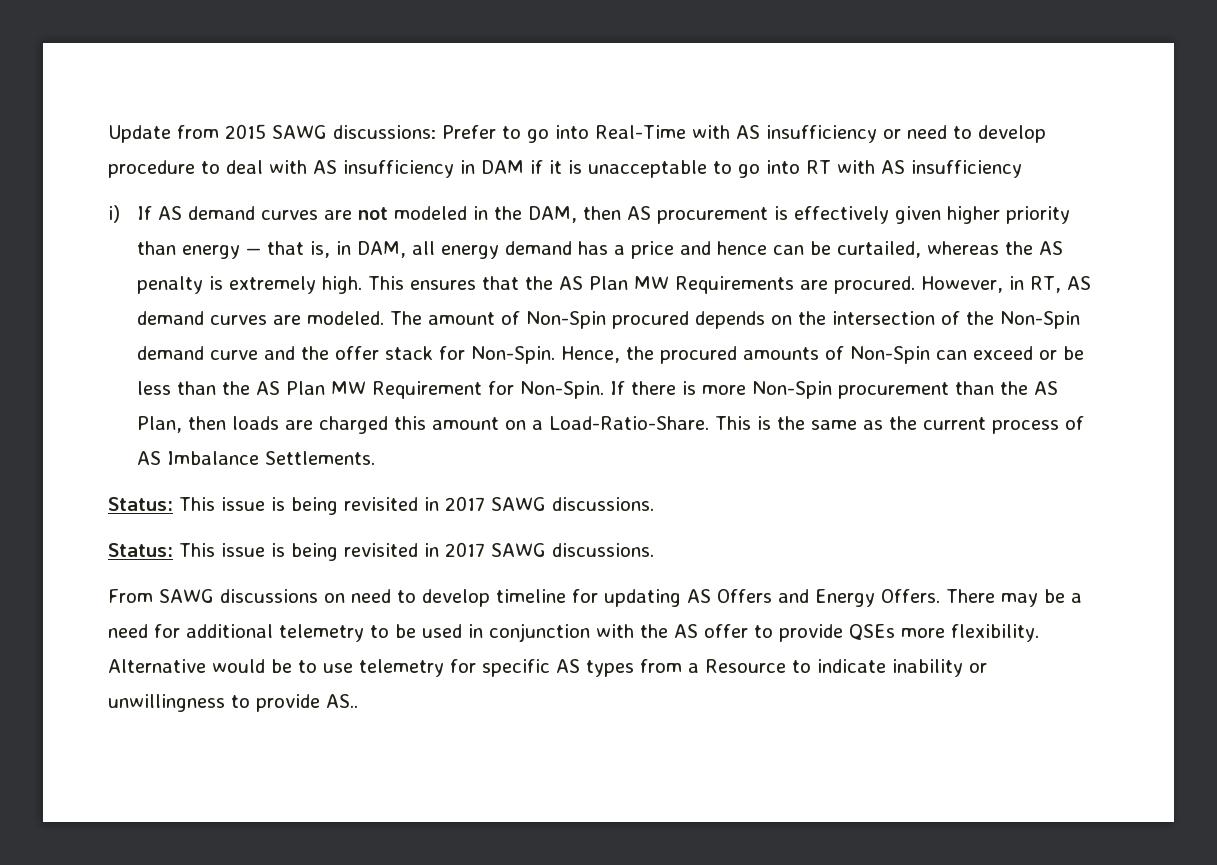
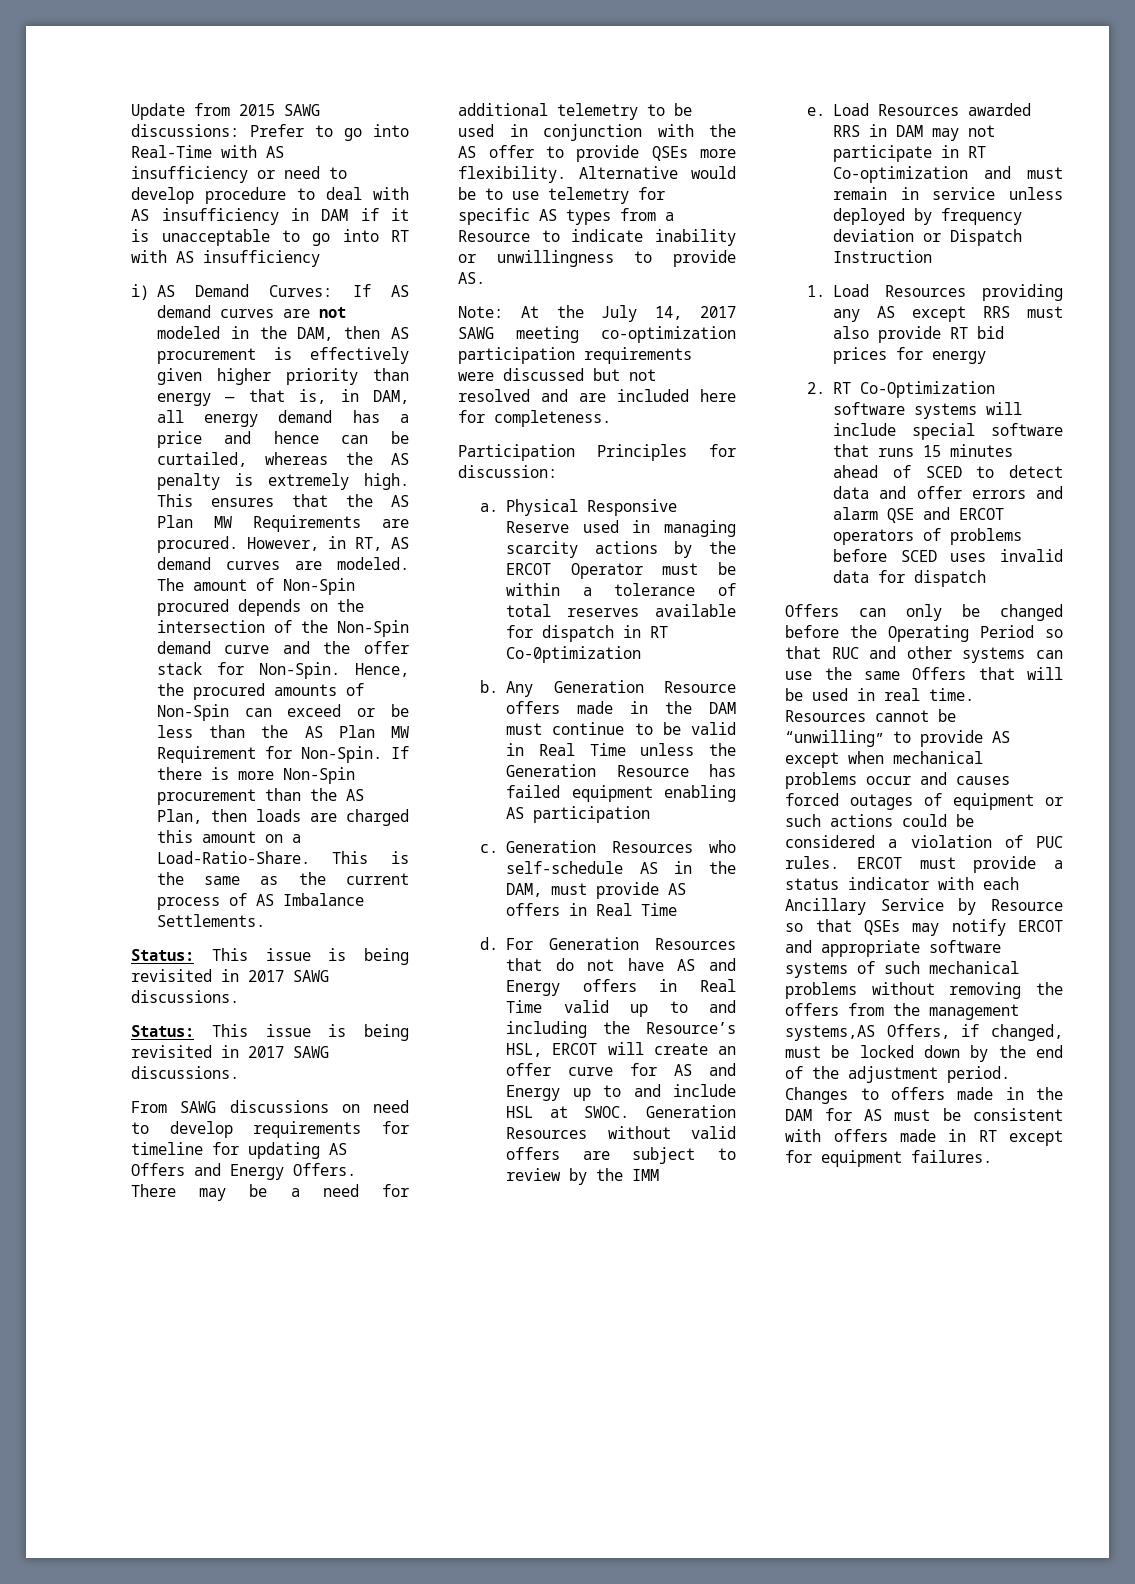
- i) If AS demand curves are not modeled in the DAM, then AS procurement is effectively given higher priority than energy — that is, in DAM, all energy demand has a price and hence can be curtailed, whereas the AS penalty is extremely high.
+ i) AS Demand Curves: If AS demand curves are not modeled in the DAM, then AS procurement is effectively given higher priority than energy — that is, in DAM, all energy demand has a price and hence can be curtailed, whereas the AS penalty is extremely high.
- From SAWG discussions on need to develop timeline for updating AS Offers and Energy Offers.
+ From SAWG discussions on need to develop requirements for timeline for updating AS Offers and Energy Offers.
- Alternative would be to use telemetry for specific AS types from a Resource to indicate inability or unwillingness to provide AS..
+ Alternative would be to use telemetry for specific AS types from a Resource to indicate inability or unwillingness to provide AS.
+ Note: At the July 14, 2017 SAWG meeting co-optimization participation requirements were discussed but not resolved and are included here for completeness.
+ Participation Principles for discussion:
+ a. Physical Responsive Reserve used in managing scarcity actions by the ERCOT Operator must be within a tolerance of total reserves available for dispatch in RT Co-0ptimization
+ b. Any Generation Resource offers made in the DAM must continue to be valid in Real Time unless the Generation Resource has failed equipment enabling AS participation
+ c. Generation Resources who self-schedule AS in the DAM, must provide AS offers in Real Time
+ d. For Generation Resources that do not have AS and Energy offers in Real Time valid up to and including the Resource’s HSL, ERCOT will create an offer curve for AS and Energy up to and include HSL at SWOC. Generation Resources without valid offers are subject to review by the IMM
+ e. Load Resources awarded RRS in DAM may not participate in RT Co-optimization and must remain in service unless deployed by frequency deviation or Dispatch Instruction
+ 1. Load Resources providing any AS except RRS must also provide RT bid prices for energy
+ 2. RT Co-Optimization software systems will include special software that runs 15 minutes ahead of SCED to detect data and offer errors and alarm QSE and ERCOT operators of problems before SCED uses invalid data for dispatch
+ Offers can only be changed before the Operating Period so that RUC and other systems can use the same Offers that will be used in real time. Resources cannot be “unwilling” to provide AS except when mechanical problems occur and causes forced outages of equipment or such actions could be considered a violation of PUC rules. ERCOT must provide a status indicator with each Ancillary Service by Resource so that QSEs may notify ERCOT and appropriate software systems of such mechanical problems without removing the offers from the management systems,AS Offers, if changed, must be locked down by the end of the adjustment period. Changes to offers made in the DAM for AS must be consistent with offers made in RT except for equipment failures.

